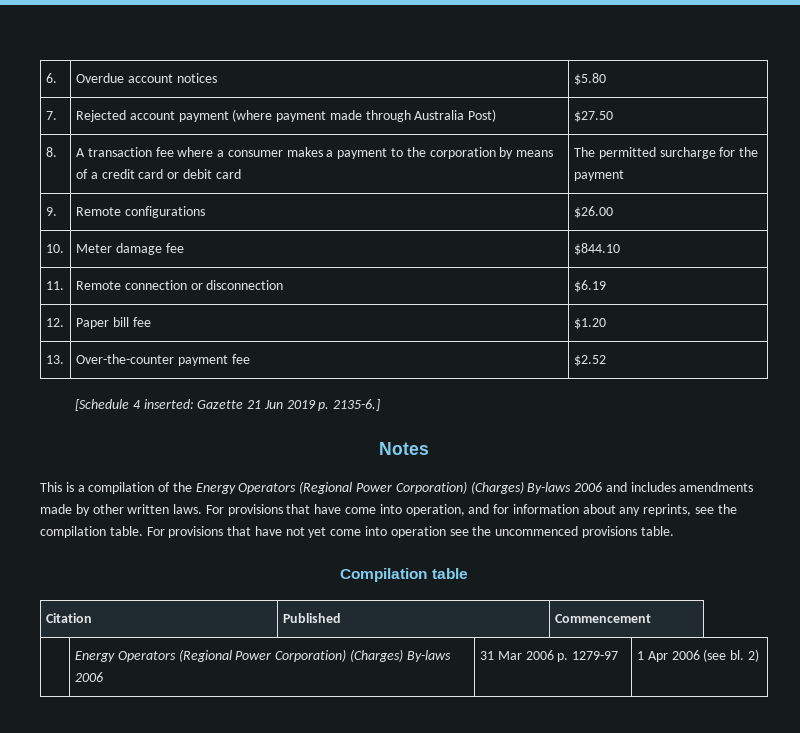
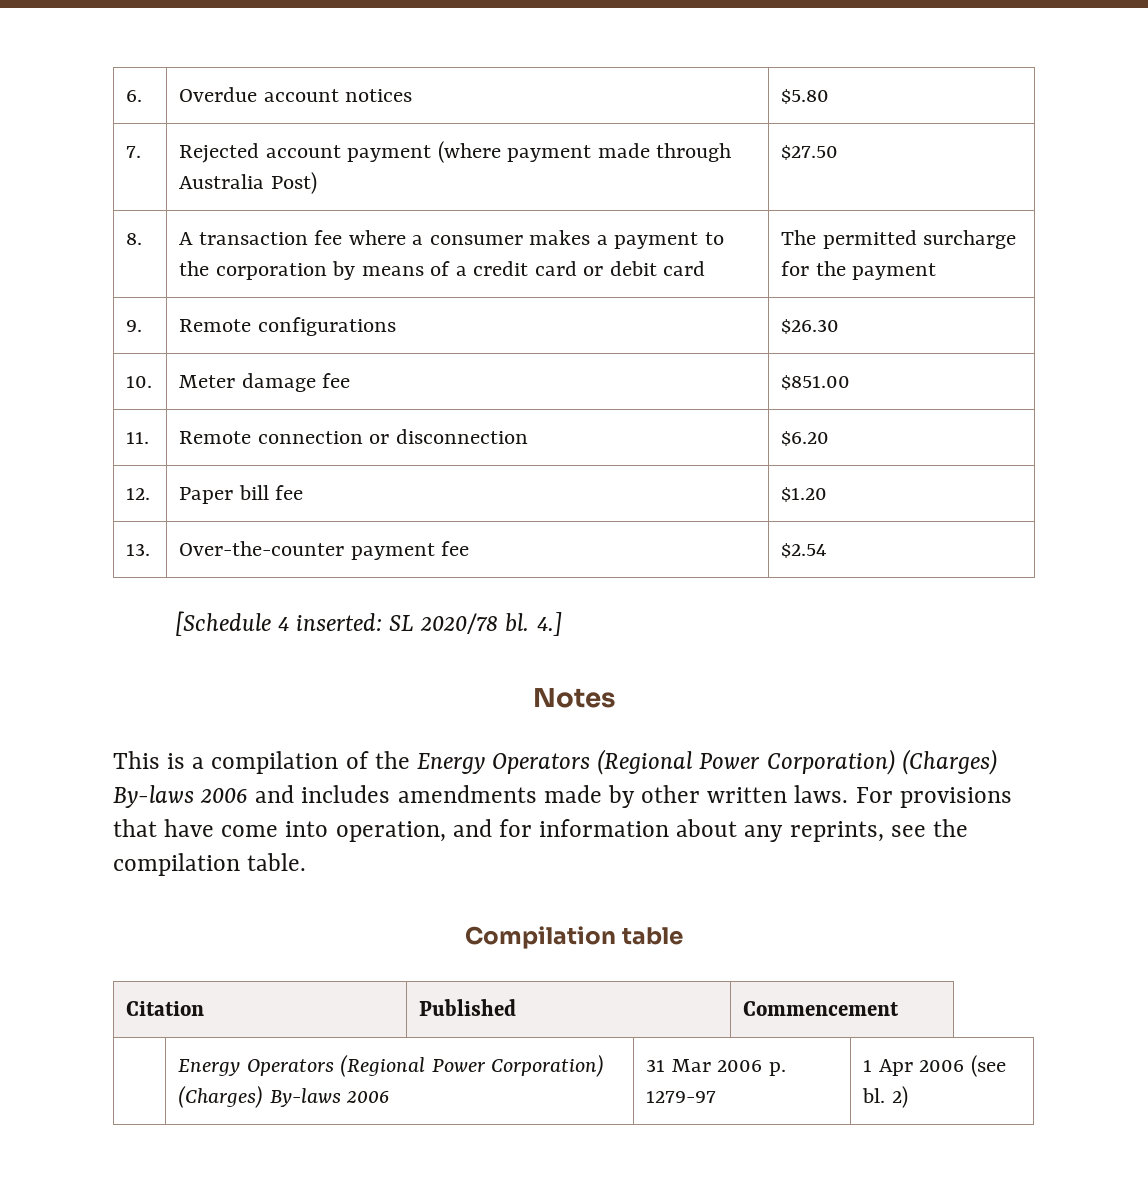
- 9. | Remote configurations | $26.00
+ 9. | Remote configurations | $26.30
- 10. | Meter damage fee | $844.10
+ 10. | Meter damage fee | $851.00
- 11. | Remote connection or disconnection | $6.19
+ 11. | Remote connection or disconnection | $6.20
- 13. | Over-the-counter payment fee | $2.52
+ 13. | Over-the-counter payment fee | $2.54
- [Schedule 4 inserted: Gazette 21 Jun 2019 p. 2135-6.]
+ [Schedule 4 inserted: SL 2020/78 bl. 4.]
- For provisions that have not yet come into operation see the uncommenced provisions table.

